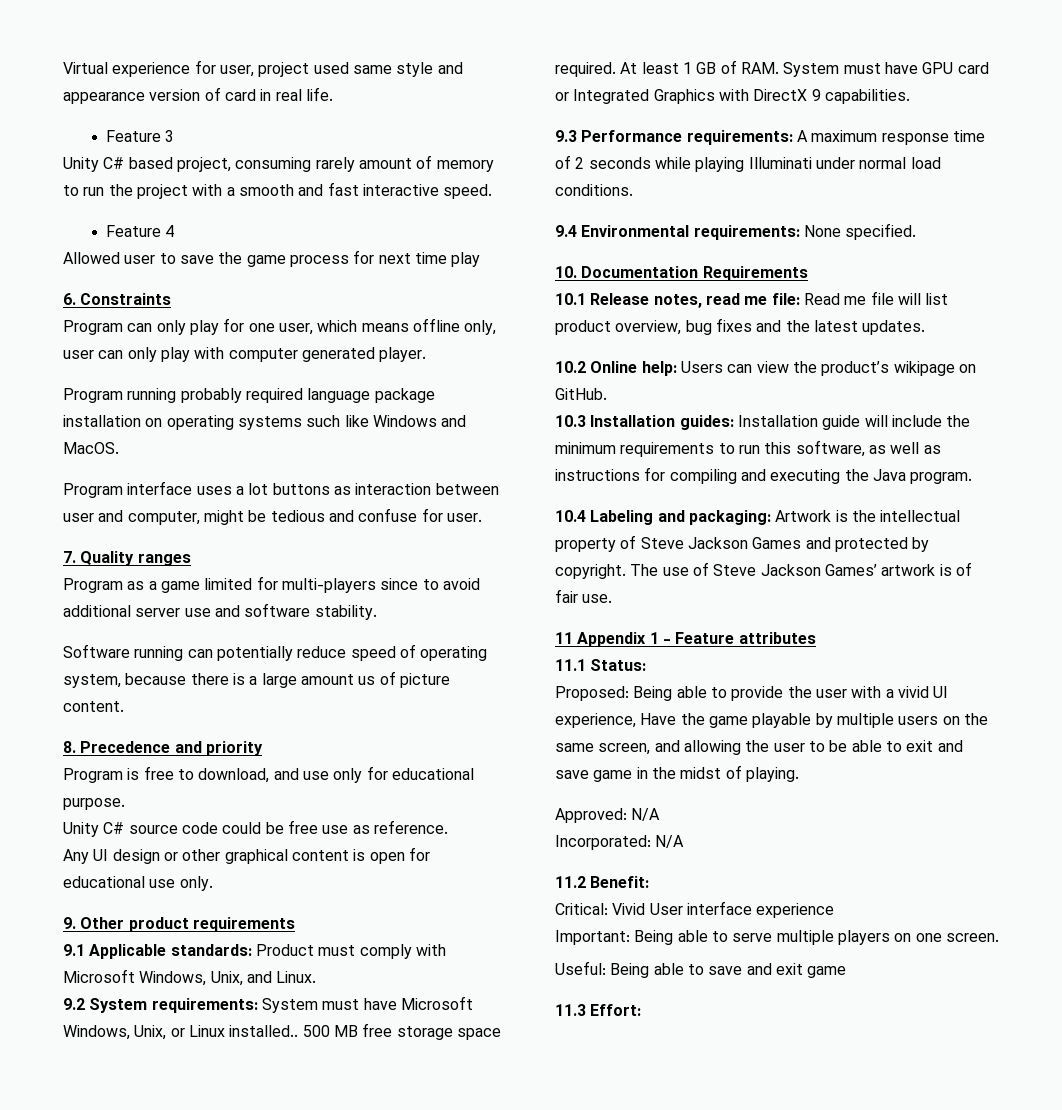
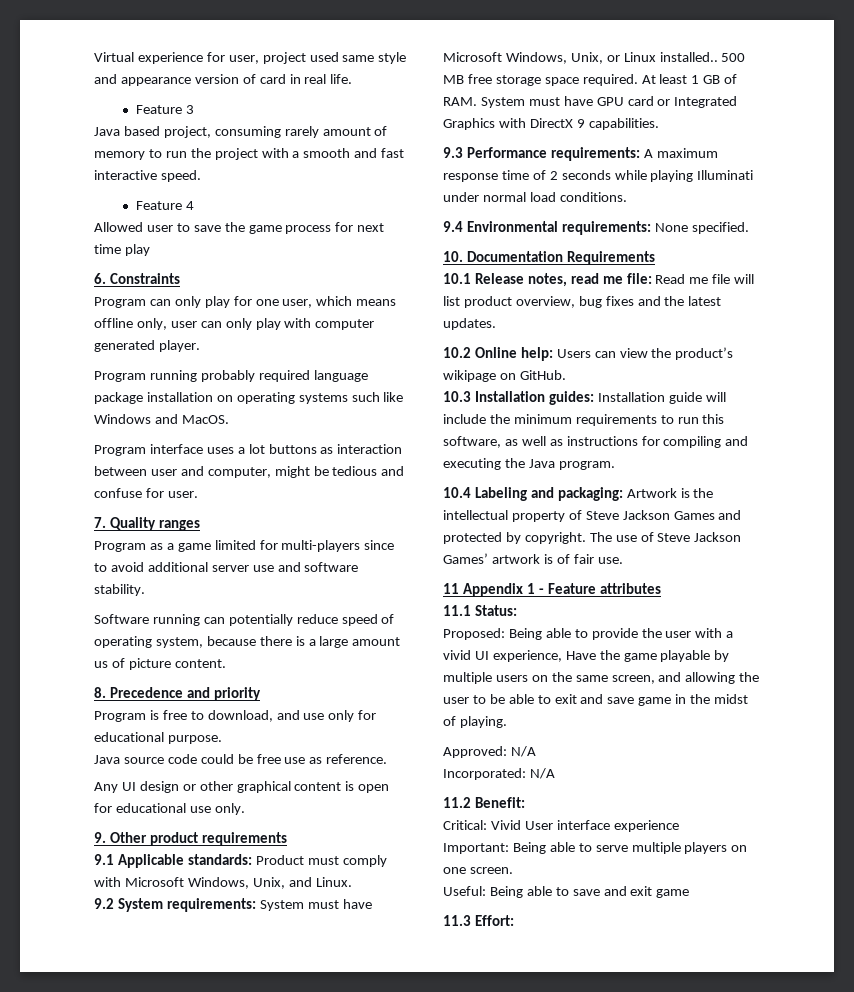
- Unity C# based project, consuming rarely amount of memory to run the project with a smooth and fast interactive speed.
+ Java based project, consuming rarely amount of memory to run the project with a smooth and fast interactive speed.
- Unity C# source code could be free use as reference.
+ Java source code could be free use as reference.

